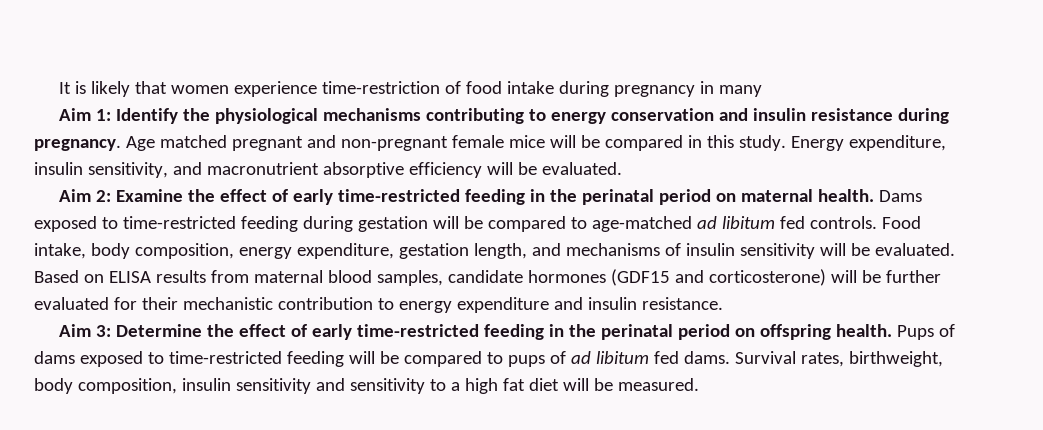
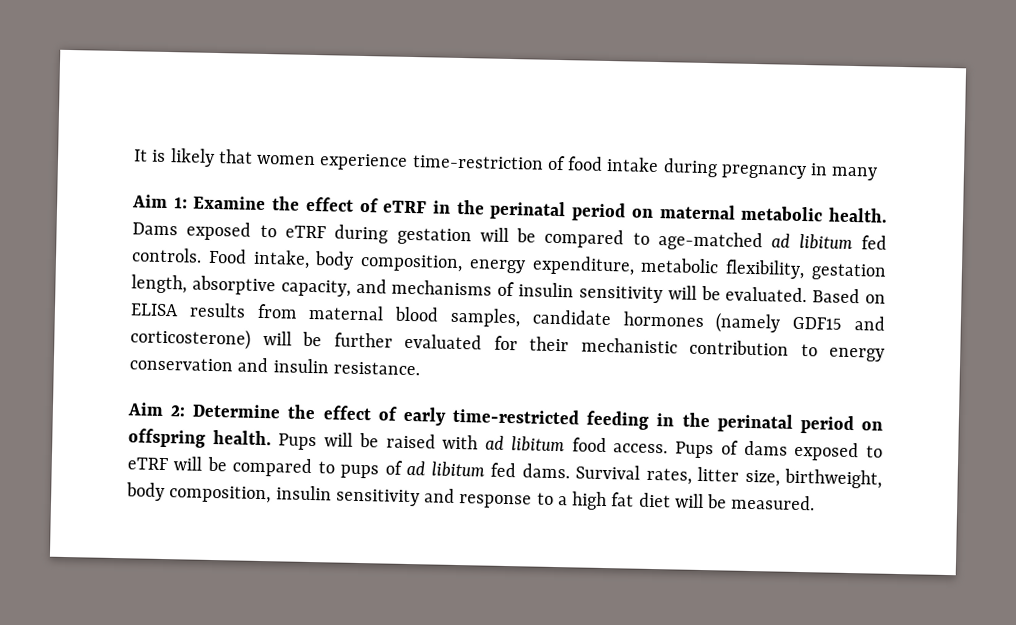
- Aim 1: Identify the physiological mechanisms contributing to energy conservation and insulin resistance during pregnancy. Age matched pregnant and non-pregnant female mice will be compared in this study. Energy expenditure, insulin sensitivity, and macronutrient absorptive efficiency will be evaluated.
- Aim 2: Examine the effect of early time-restricted feeding in the perinatal period on maternal health.
+ Aim 1: Examine the effect of eTRF in the perinatal period on maternal metabolic health.
- Dams exposed to time-restricted feeding during gestation will be compared to age-matched ad libitum fed controls.
+ Dams exposed to eTRF during gestation will be compared to age-matched ad libitum fed controls.
- Food intake, body composition, energy expenditure, gestation length, and mechanisms of insulin sensitivity will be evaluated.
+ Food intake, body composition, energy expenditure, metabolic flexibility, gestation length, absorptive capacity, and mechanisms of insulin sensitivity will be evaluated.
- Based on ELISA results from maternal blood samples, candidate hormones (GDF15 and corticosterone) will be further evaluated for their mechanistic contribution to energy expenditure and insulin resistance.
+ Based on ELISA results from maternal blood samples, candidate hormones (namely GDF15 and corticosterone) will be further evaluated for their mechanistic contribution to energy conservation and insulin resistance.
- Aim 3: Determine the effect of early time-restricted feeding in the perinatal period on offspring health.
+ Aim 2: Determine the effect of early time-restricted feeding in the perinatal period on offspring health.
- Pups of dams exposed to time-restricted feeding will be compared to pups of ad libitum fed dams.
+ Pups will be raised with ad libitum food access. Pups of dams exposed to eTRF will be compared to pups of ad libitum fed dams.
- Survival rates, birthweight, body composition, insulin sensitivity and sensitivity to a high fat diet will be measured.
+ Survival rates, litter size, birthweight, body composition, insulin sensitivity and response to a high fat diet will be measured.

